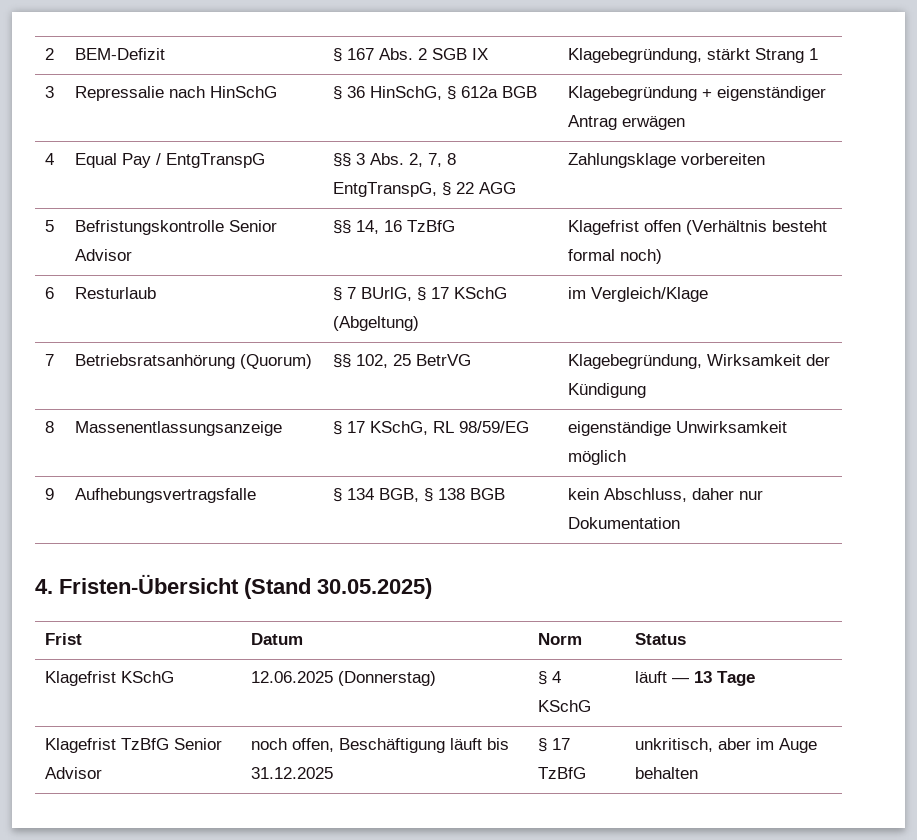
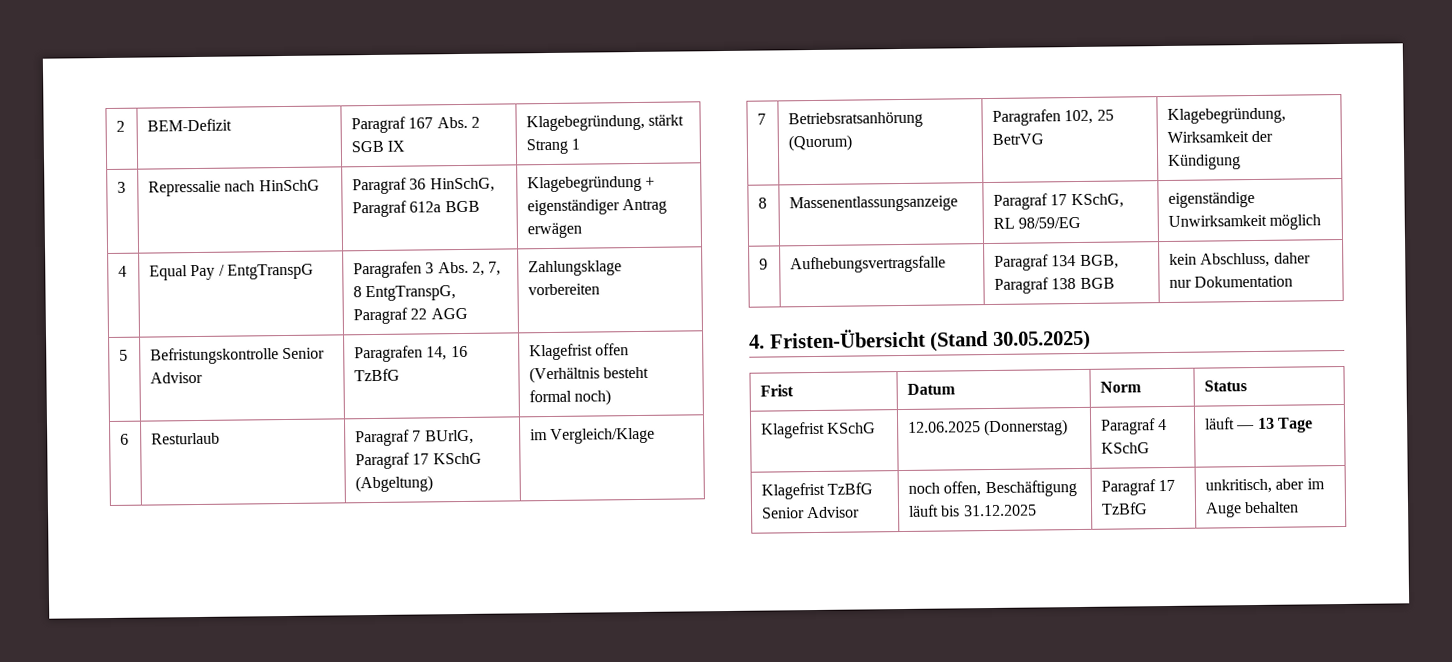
- 2 | BEM-Defizit | § 167 Abs. 2 SGB IX | Klagebegründung, stärkt Strang 1
+ 2 | BEM-Defizit | Paragraf 167 Abs. 2 SGB IX | Klagebegründung, stärkt Strang 1
- 3 | Repressalie nach HinSchG | § 36 HinSchG, § 612a BGB | Klagebegründung + eigenständiger Antrag erwägen
+ 3 | Repressalie nach HinSchG | Paragraf 36 HinSchG, Paragraf 612a BGB | Klagebegründung + eigenständiger Antrag erwägen
- 4 | Equal Pay / EntgTranspG | §§ 3 Abs. 2, 7, 8 EntgTranspG, § 22 AGG | Zahlungsklage vorbereiten
+ 4 | Equal Pay / EntgTranspG | Paragrafen 3 Abs. 2, 7, 8 EntgTranspG, Paragraf 22 AGG | Zahlungsklage vorbereiten
- 5 | Befristungskontrolle Senior Advisor | §§ 14, 16 TzBfG | Klagefrist offen (Verhältnis besteht formal noch)
+ 5 | Befristungskontrolle Senior Advisor | Paragrafen 14, 16 TzBfG | Klagefrist offen (Verhältnis besteht formal noch)
- 6 | Resturlaub | § 7 BUrlG, § 17 KSchG (Abgeltung) | im Vergleich/Klage
+ 6 | Resturlaub | Paragraf 7 BUrlG, Paragraf 17 KSchG (Abgeltung) | im Vergleich/Klage
- 7 | Betriebsratsanhörung (Quorum) | §§ 102, 25 BetrVG | Klagebegründung, Wirksamkeit der Kündigung
+ 7 | Betriebsratsanhörung (Quorum) | Paragrafen 102, 25 BetrVG | Klagebegründung, Wirksamkeit der Kündigung
- 8 | Massenentlassungsanzeige | § 17 KSchG, RL 98/59/EG | eigenständige Unwirksamkeit möglich
+ 8 | Massenentlassungsanzeige | Paragraf 17 KSchG, RL 98/59/EG | eigenständige Unwirksamkeit möglich
- 9 | Aufhebungsvertragsfalle | § 134 BGB, § 138 BGB | kein Abschluss, daher nur Dokumentation
+ 9 | Aufhebungsvertragsfalle | Paragraf 134 BGB, Paragraf 138 BGB | kein Abschluss, daher nur Dokumentation
- Klagefrist KSchG | 12.06.2025 (Donnerstag) | § 4 KSchG | läuft — 13 Tage
+ Klagefrist KSchG | 12.06.2025 (Donnerstag) | Paragraf 4 KSchG | läuft — 13 Tage
- Klagefrist TzBfG Senior Advisor | noch offen, Beschäftigung läuft bis 31.12.2025 | § 17 TzBfG | unkritisch, aber im Auge behalten
+ Klagefrist TzBfG Senior Advisor | noch offen, Beschäftigung läuft bis 31.12.2025 | Paragraf 17 TzBfG | unkritisch, aber im Auge behalten

